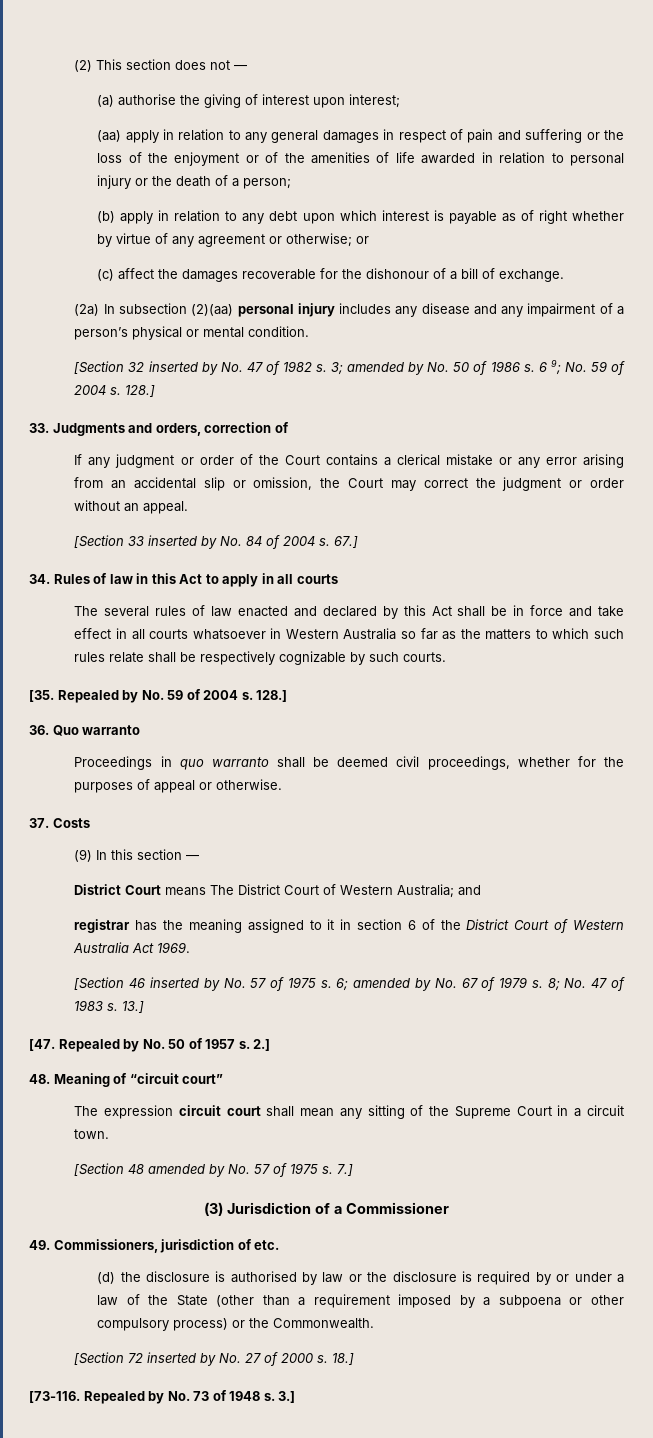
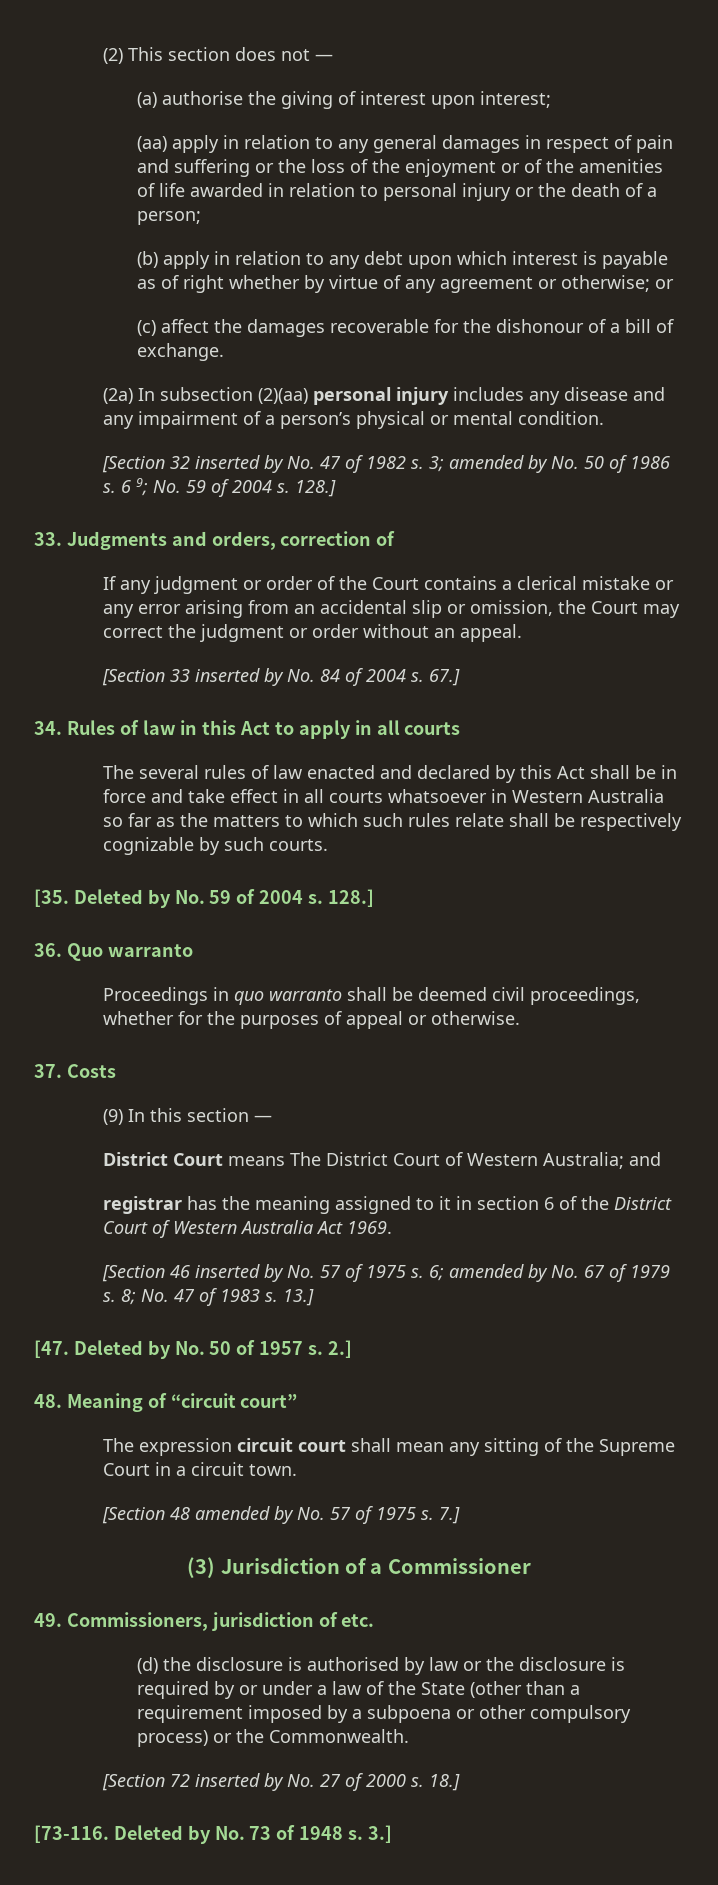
- [35. Repealed by No. 59 of 2004 s.
+ [35. Deleted by No. 59 of 2004 s.
- [47. Repealed by No. 50 of 1957 s.
+ [47. Deleted by No. 50 of 1957 s.
- Repealed by No. 73 of 1948 s.
+ Deleted by No. 73 of 1948 s.

